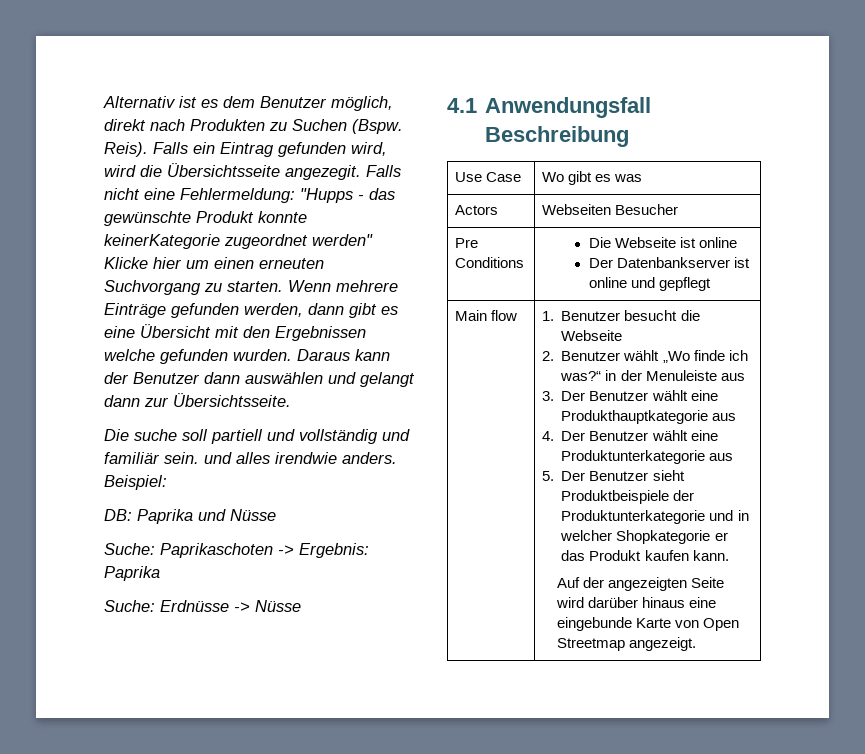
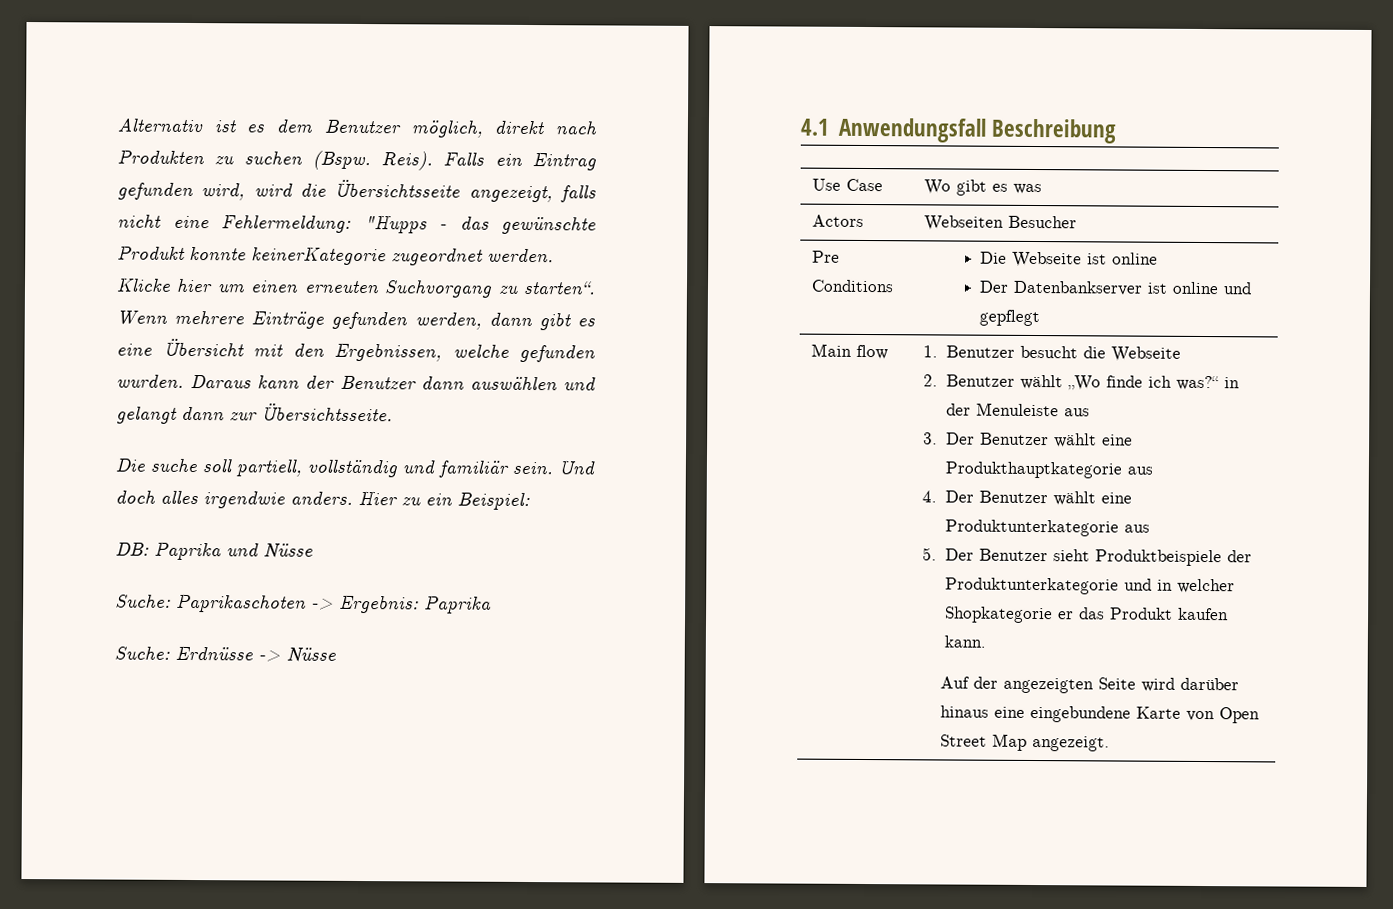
- Alternativ ist es dem Benutzer möglich, direkt nach Produkten zu Suchen (Bspw.
+ Alternativ ist es dem Benutzer möglich, direkt nach Produkten zu suchen (Bspw.
- Falls ein Eintrag gefunden wird, wird die Übersichtsseite angezegit. Falls nicht eine Fehlermeldung: "Hupps - das gewünschte Produkt konnte keinerKategorie zugeordnet werden" Klicke hier um einen erneuten Suchvorgang zu starten.
+ Falls ein Eintrag gefunden wird, wird die Übersichtsseite angezeigt, falls nicht eine Fehlermeldung: "Hupps - das gewünschte Produkt konnte keinerKategorie zugeordnet werden. Klicke hier um einen erneuten Suchvorgang zu starten“.
- Wenn mehrere Einträge gefunden werden, dann gibt es eine Übersicht mit den Ergebnissen welche gefunden wurden.
+ Wenn mehrere Einträge gefunden werden, dann gibt es eine Übersicht mit den Ergebnissen, welche gefunden wurden.
- Die suche soll partiell und vollständig und familiär sein. und alles irendwie anders. Beispiel:
+ Die suche soll partiell, vollständig und familiär sein. Und doch alles irgendwie anders. Hier zu ein Beispiel:
- Auf der angezeigten Seite wird darüber hinaus eine eingebunde Karte von Open Streetmap angezeigt.
+ Auf der angezeigten Seite wird darüber hinaus eine eingebundene Karte von Open Street Map angezeigt.

